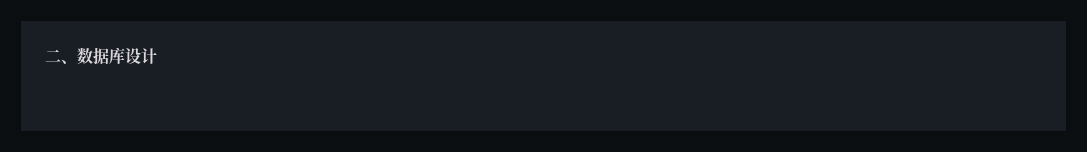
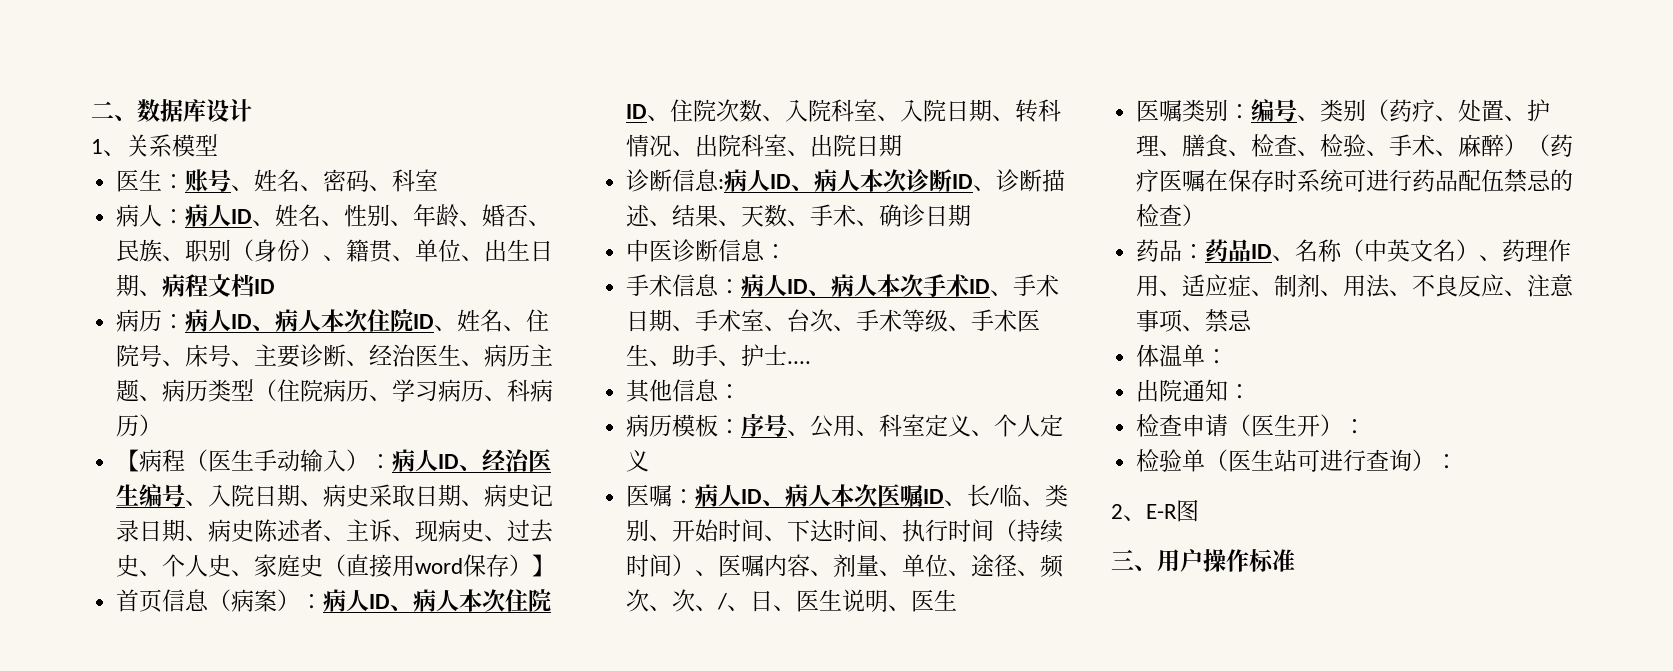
+ 1、关系模型
+ 医生：账号、姓名、密码、科室
+ 病人：病人ID、姓名、性别、年龄、婚否、民族、职别（身份）、籍贯、单位、出生日期、病程文档ID
+ 病历：病人ID、病人本次住院ID、姓名、住院号、床号、主要诊断、经治医生、病历主题、病历类型（住院病历、学习病历、科病历）
+ 【病程（医生手动输入）：病人ID、经治医生编号、入院日期、病史采取日期、病史记录日期、病史陈述者、主诉、现病史、过去史、个人史、家庭史（直接用word保存）】
+ 首页信息（病案）：病人ID、病人本次住院ID、住院次数、入院科室、入院日期、转科情况、出院科室、出院日期
+ 诊断信息:病人ID、病人本次诊断ID、诊断描述、结果、天数、手术、确诊日期
+ 中医诊断信息：
+ 手术信息：病人ID、病人本次手术ID、手术日期、手术室、台次、手术等级、手术医生、助手、护士....
+ 其他信息：
+ 病历模板：序号、公用、科室定义、个人定义
+ 医嘱：病人ID、病人本次医嘱ID、长/临、类别、开始时间、下达时间、执行时间（持续时间）、医嘱内容、剂量、单位、途径、频次、次、/、日、医生说明、医生
+ 医嘱类别：编号、类别（药疗、处置、护理、膳食、检查、检验、手术、麻醉）（药疗医嘱在保存时系统可进行药品配伍禁忌的检查）
+ 药品：药品ID、名称（中英文名）、药理作用、适应症、制剂、用法、不良反应、注意事项、禁忌
+ 体温单：
+ 出院通知：
+ 检查申请（医生开）：
+ 检验单（医生站可进行查询）：
+ 2、E-R图
+ 三、用户操作标准

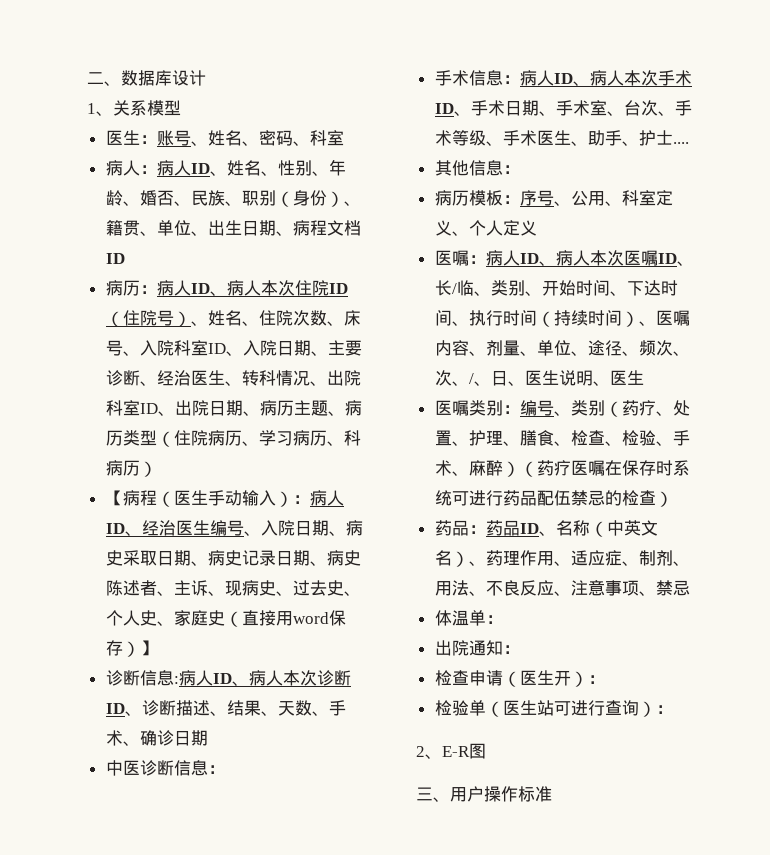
- 病历：病人ID、病人本次住院ID、姓名、住院号、床号、主要诊断、经治医生、病历主题、病历类型（住院病历、学习病历、科病历）
+ 病历：病人ID、病人本次住院ID（住院号）、姓名、住院次数、床号、入院科室ID、入院日期、主要诊断、经治医生、转科情况、出院科室ID、出院日期、病历主题、病历类型（住院病历、学习病历、科病历）
- 首页信息（病案）：病人ID、病人本次住院ID、住院次数、入院科室、入院日期、转科情况、出院科室、出院日期

